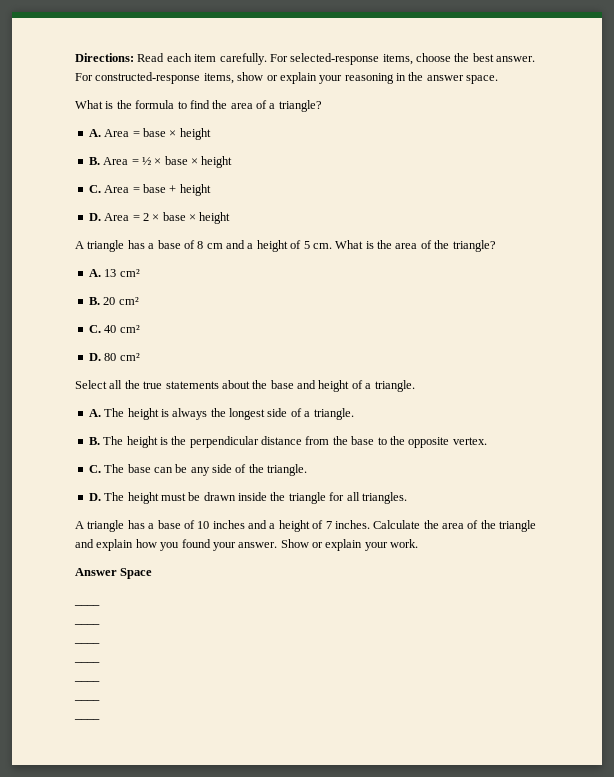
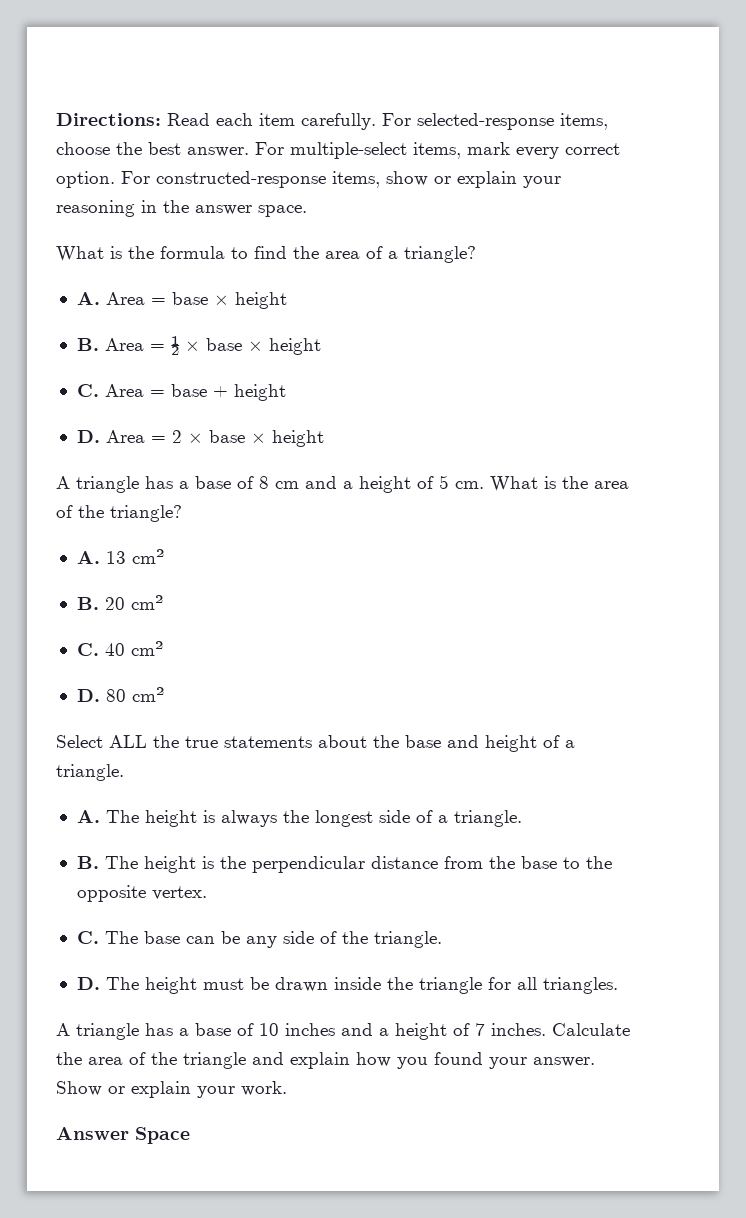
- For constructed-response items, show or explain your reasoning in the answer space.
+ For multiple-select items, mark every correct option. For constructed-response items, show or explain your reasoning in the answer space.
- Select all the true statements about the base and height of a triangle.
+ Select ALL the true statements about the base and height of a triangle.
  Answer Space
- ____
- ____
- ____
- ____
- ____
- ____
- ____

